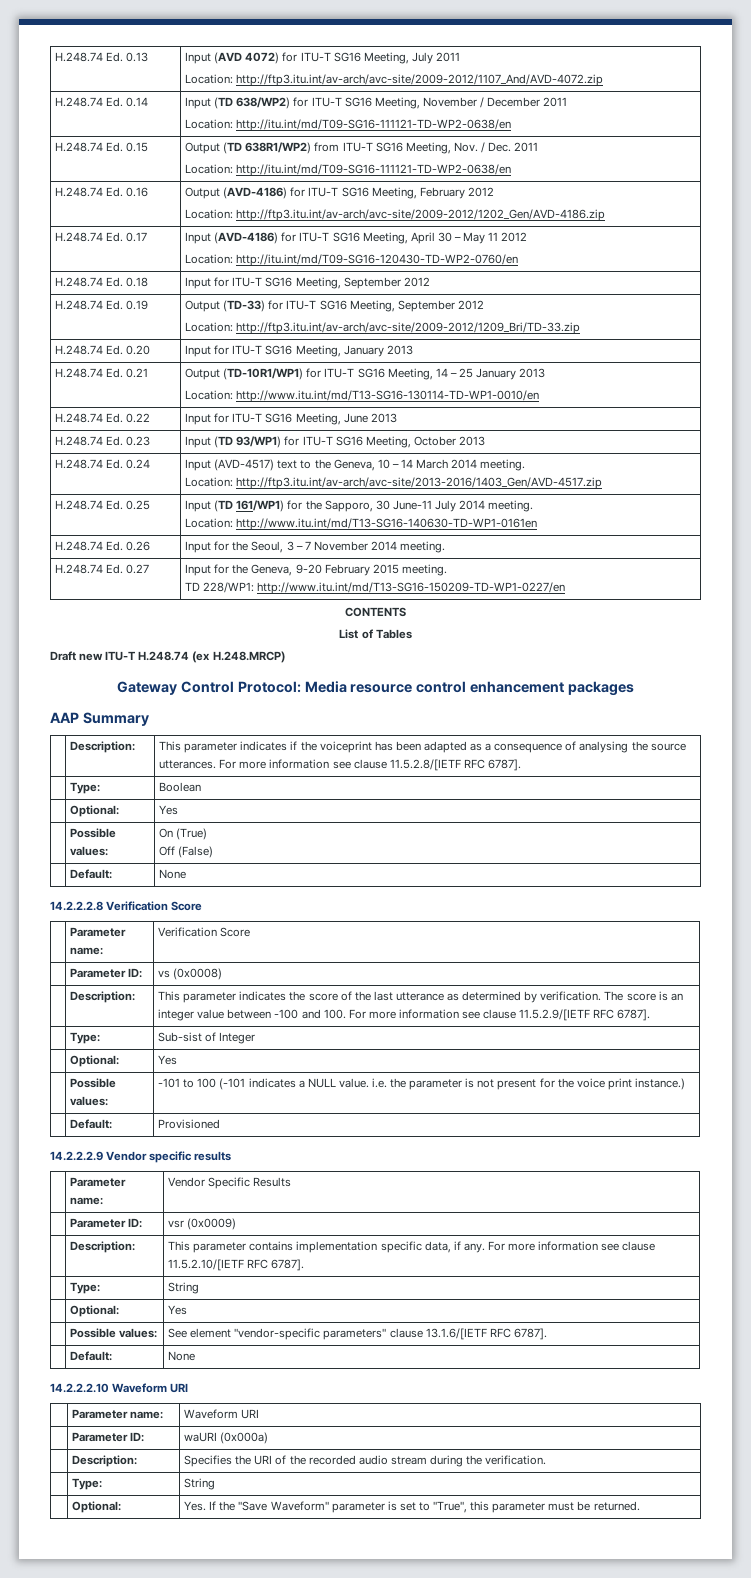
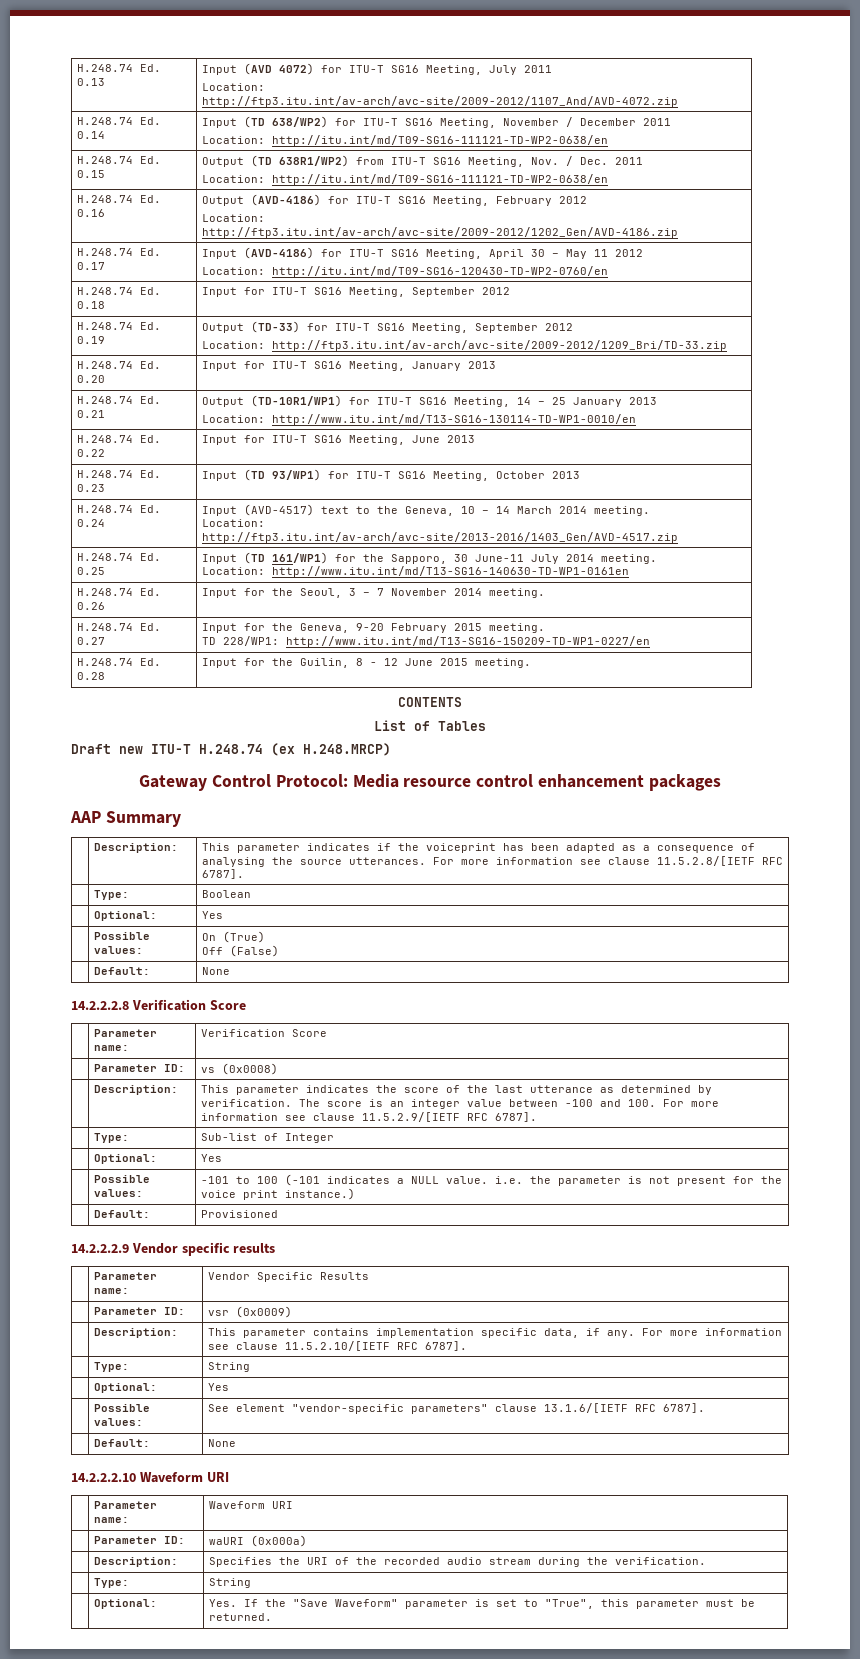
+ H.248.74 Ed. 0.28 | Input for the Guilin, 8 - 12 June 2015 meeting.
- | Type: | Sub-sist of Integer
+ | Type: | Sub-list of Integer

